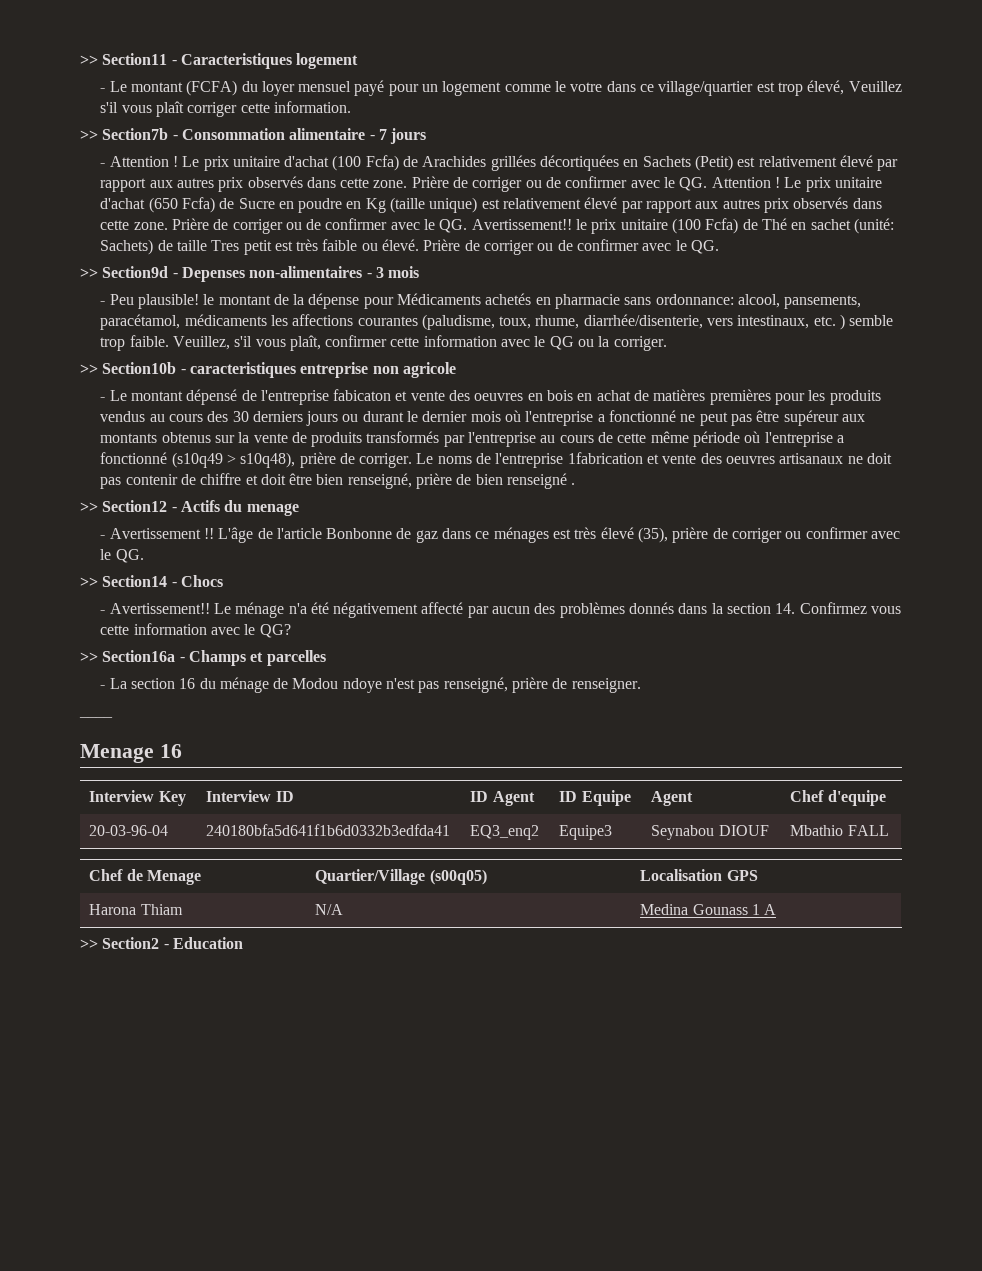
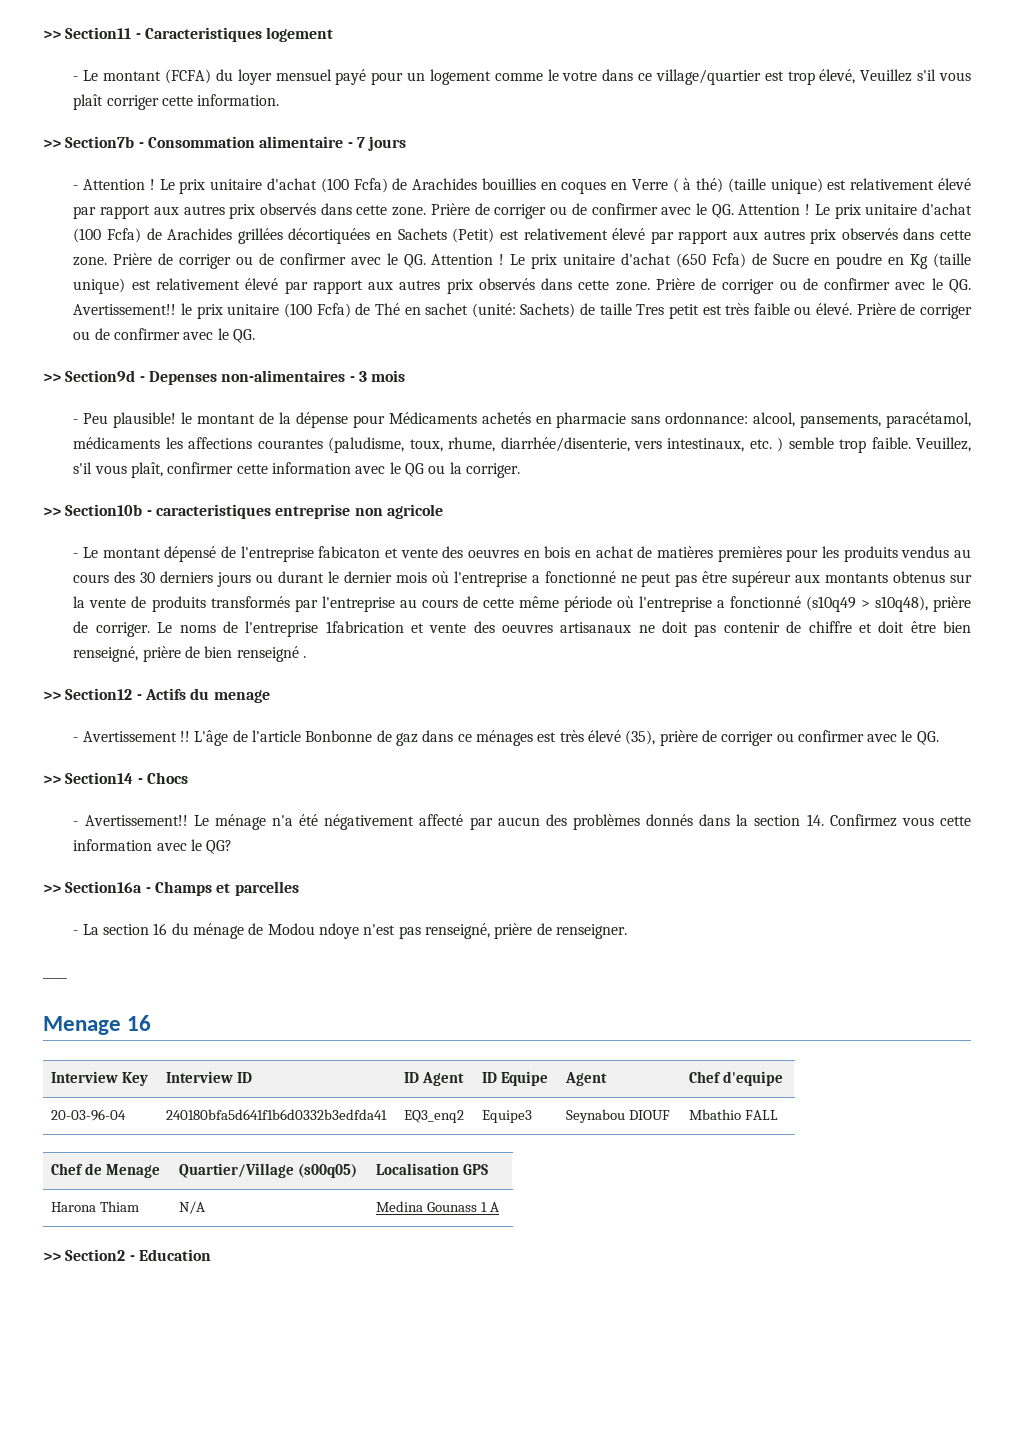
- Le prix unitaire d'achat (100 Fcfa) de Arachides grillées décortiquées en Sachets (Petit) est relativement élevé par rapport aux autres prix observés dans cette zone.
+ Le prix unitaire d'achat (100 Fcfa) de Arachides bouillies en coques en Verre ( à thé) (taille unique) est relativement élevé par rapport aux autres prix observés dans cette zone. Prière de corriger ou de confirmer avec le QG. Attention ! Le prix unitaire d'achat (100 Fcfa) de Arachides grillées décortiquées en Sachets (Petit) est relativement élevé par rapport aux autres prix observés dans cette zone.

